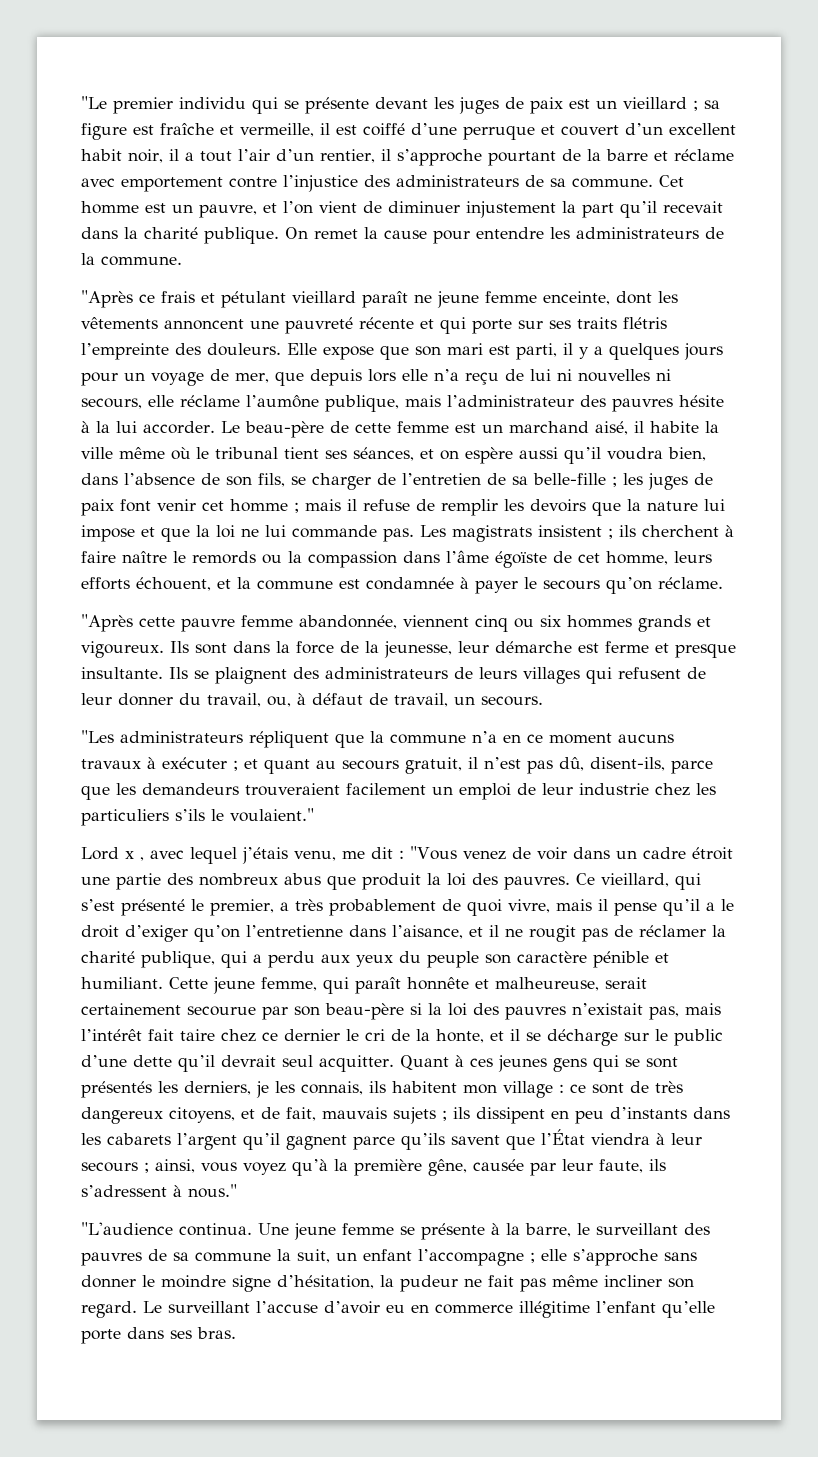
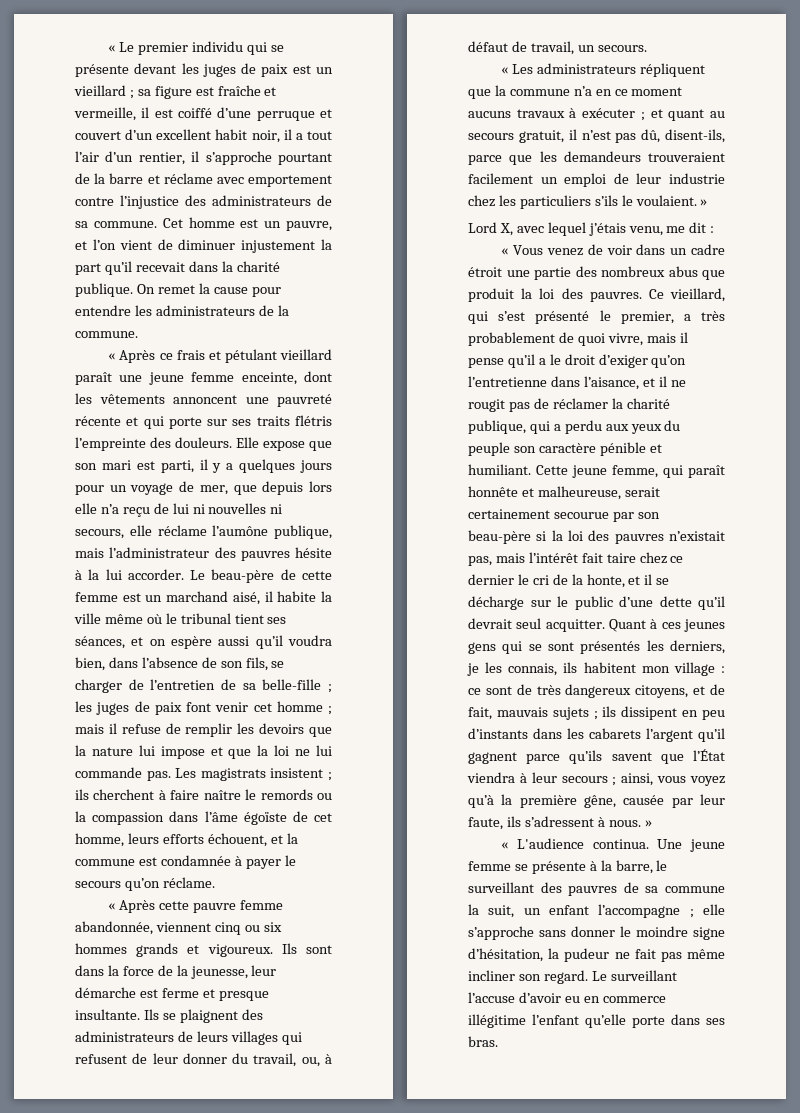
- "Le premier individu qui se présente devant les juges de paix est un vieillard ; sa figure est fraîche et vermeille, il est coiffé d’une perruque et couvert d’un excellent habit noir, il a tout l’air d’un rentier, il s’approche pourtant de la barre et réclame avec emportement contre l’injustice des administrateurs de sa commune.
+ « Le premier individu qui se présente devant les juges de paix est un vieillard ; sa figure est fraîche et vermeille, il est coiffé d’une perruque et couvert d’un excellent habit noir, il a tout l’air d’un rentier, il s’approche pourtant de la barre et réclame avec emportement contre l’injustice des administrateurs de sa commune.
- "Après ce frais et pétulant vieillard paraît ne jeune femme enceinte, dont les vêtements annoncent une pauvreté récente et qui porte sur ses traits flétris l’empreinte des douleurs.
+ « Après ce frais et pétulant vieillard paraît une jeune femme enceinte, dont les vêtements annoncent une pauvreté récente et qui porte sur ses traits flétris l’empreinte des douleurs.
- "Après cette pauvre femme abandonnée, viennent cinq ou six hommes grands et vigoureux.
+ « Après cette pauvre femme abandonnée, viennent cinq ou six hommes grands et vigoureux.
- "Les administrateurs répliquent que la commune n’a en ce moment aucuns travaux à exécuter ; et quant au secours gratuit, il n’est pas dû, disent-ils, parce que les demandeurs trouveraient facilement un emploi de leur industrie chez les particuliers s’ils le voulaient."
+ « Les administrateurs répliquent que la commune n’a en ce moment aucuns travaux à exécuter ; et quant au secours gratuit, il n’est pas dû, disent-ils, parce que les demandeurs trouveraient facilement un emploi de leur industrie chez les particuliers s’ils le voulaient. »
- Lord x , avec lequel j’étais venu, me dit : "Vous venez de voir dans un cadre étroit une partie des nombreux abus que produit la loi des pauvres.
+ Lord X, avec lequel j’étais venu, me dit :
+ « Vous venez de voir dans un cadre étroit une partie des nombreux abus que produit la loi des pauvres.
- ainsi, vous voyez qu’à la première gêne, causée par leur faute, ils s’adressent à nous."
- "L'audience continua.
+ ainsi, vous voyez qu’à la première gêne, causée par leur faute, ils s’adressent à nous. »
+ « L'audience continua.

